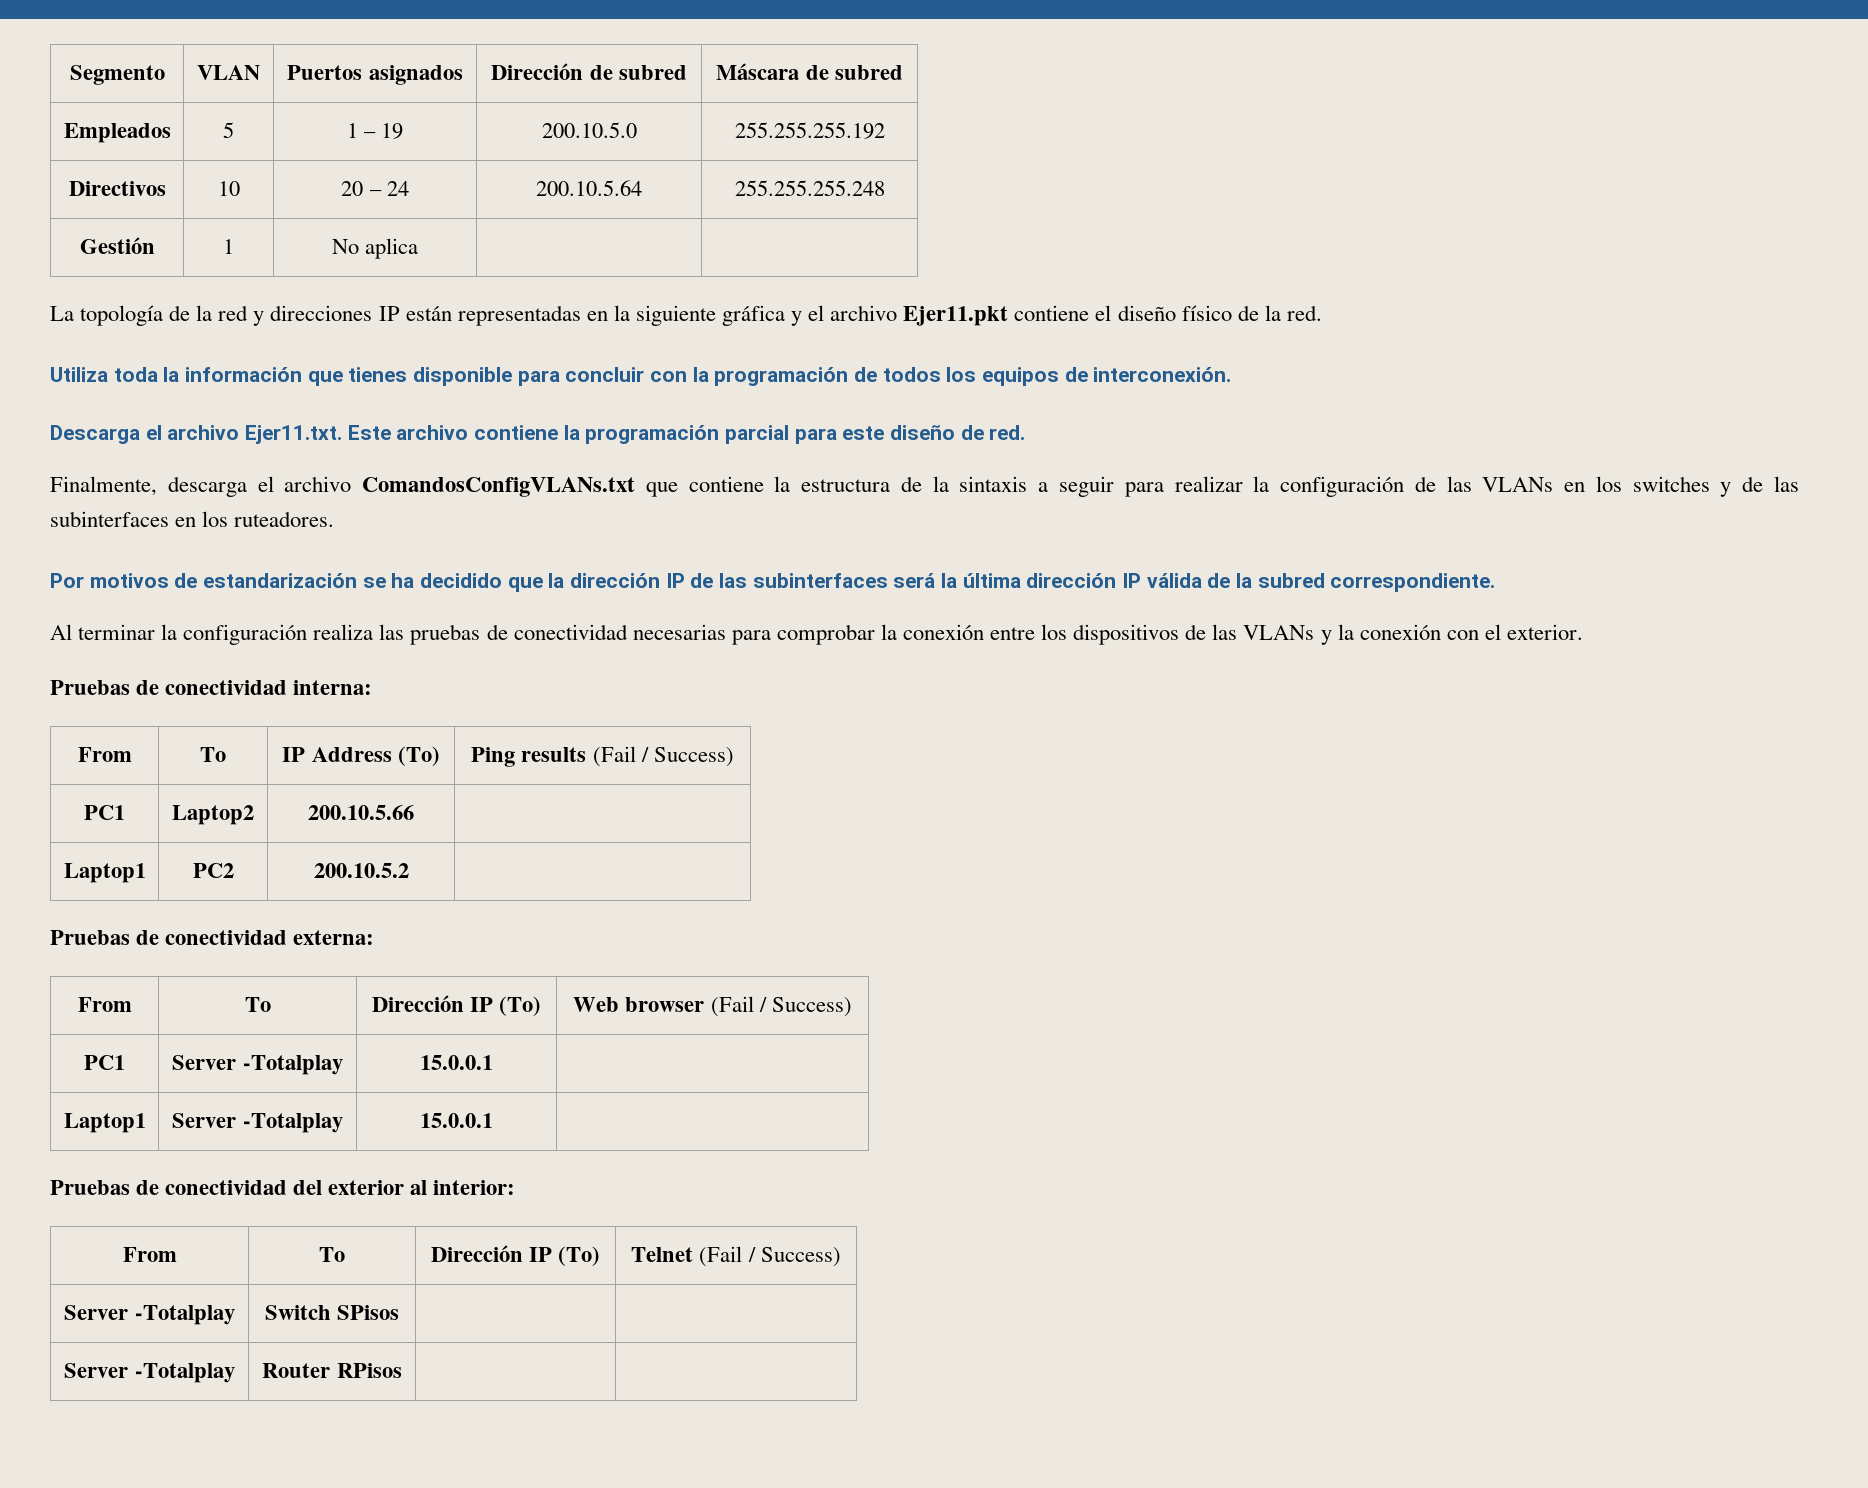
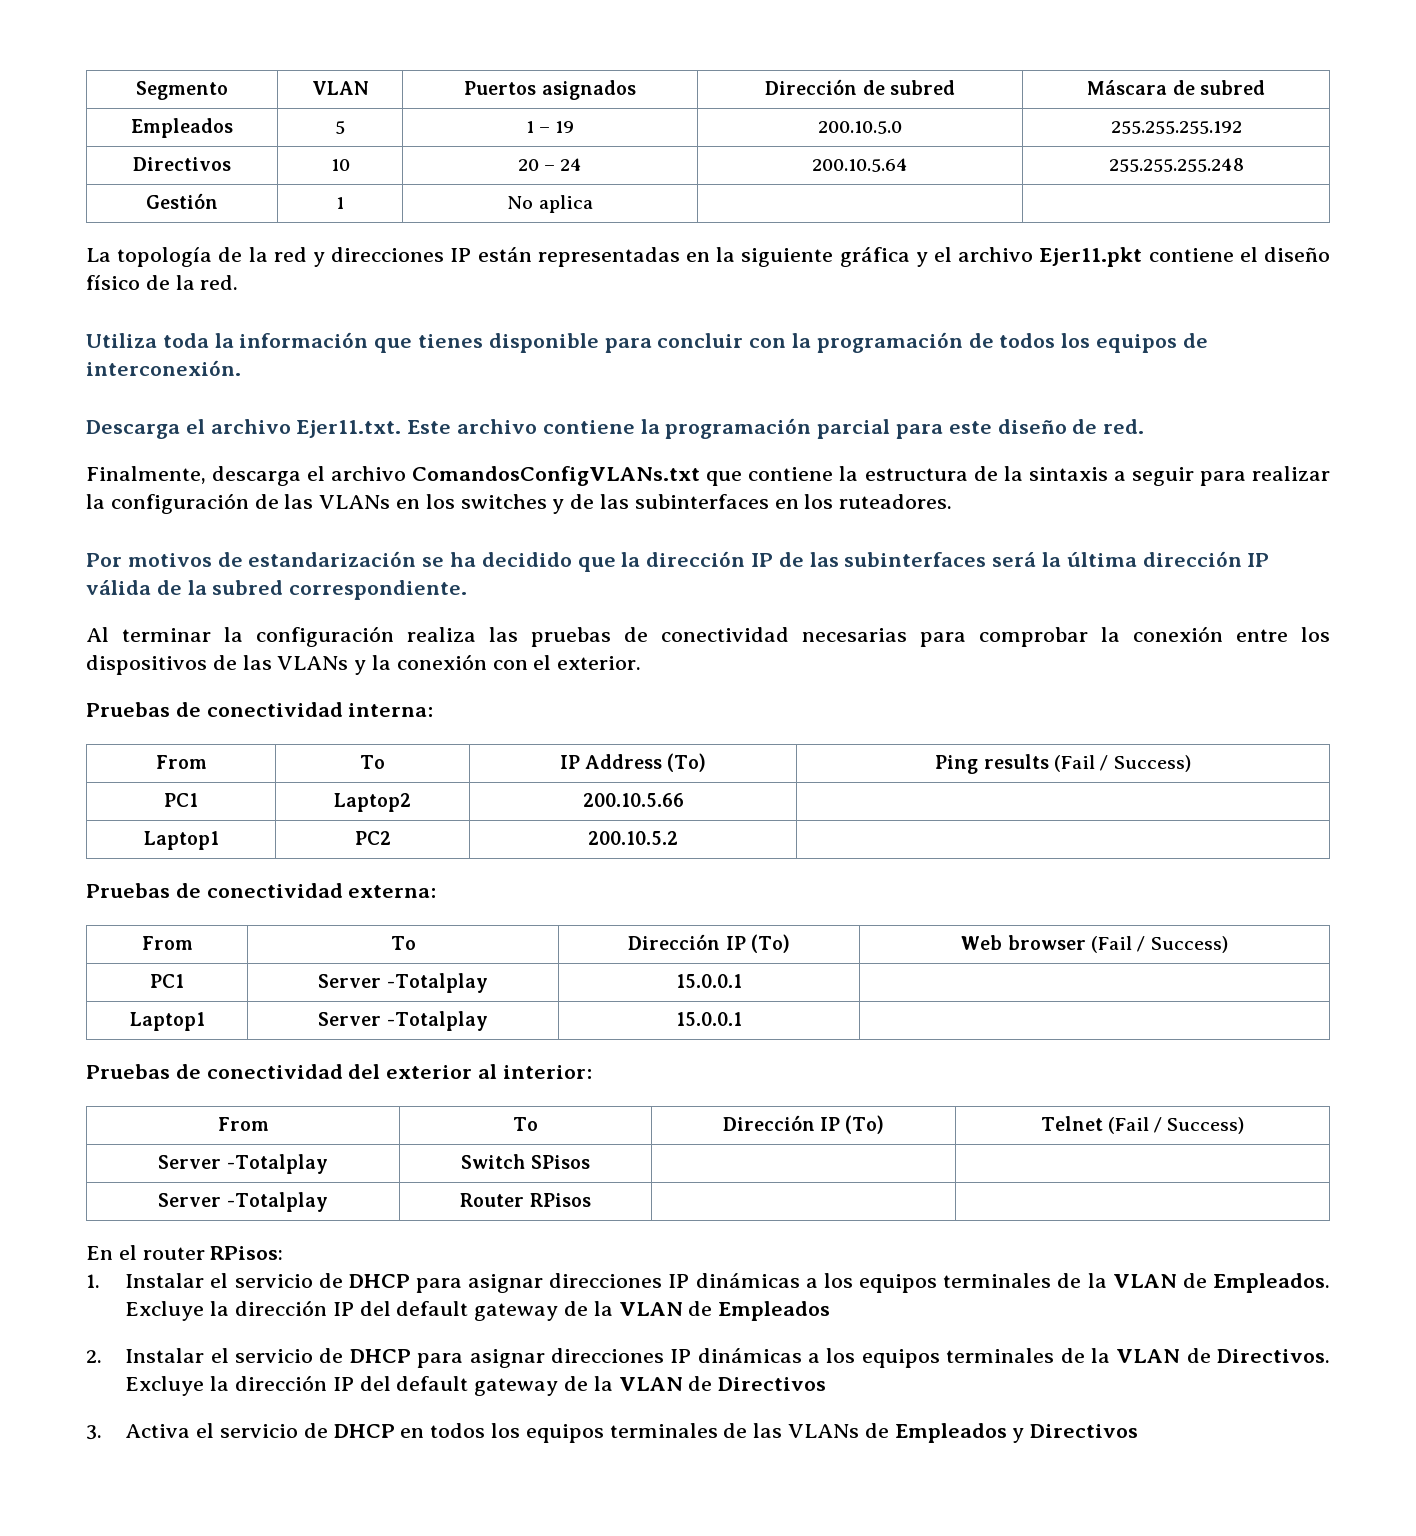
+ En el router RPisos:
+ 1. Instalar el servicio de DHCP para asignar direcciones IP dinámicas a los equipos terminales de la VLAN de Empleados. Excluye la dirección IP del default gateway de la VLAN de Empleados
+ 2. Instalar el servicio de DHCP para asignar direcciones IP dinámicas a los equipos terminales de la VLAN de Directivos. Excluye la dirección IP del default gateway de la VLAN de Directivos
+ 3. Activa el servicio de DHCP en todos los equipos terminales de las VLANs de Empleados y Directivos

